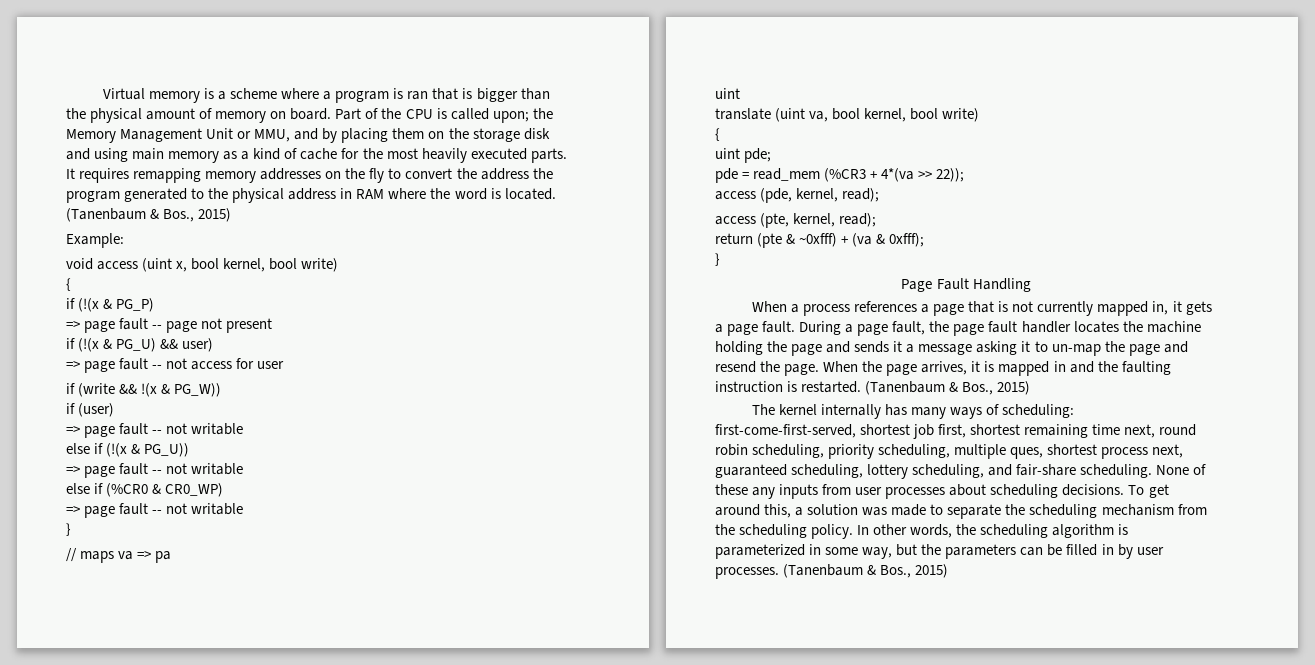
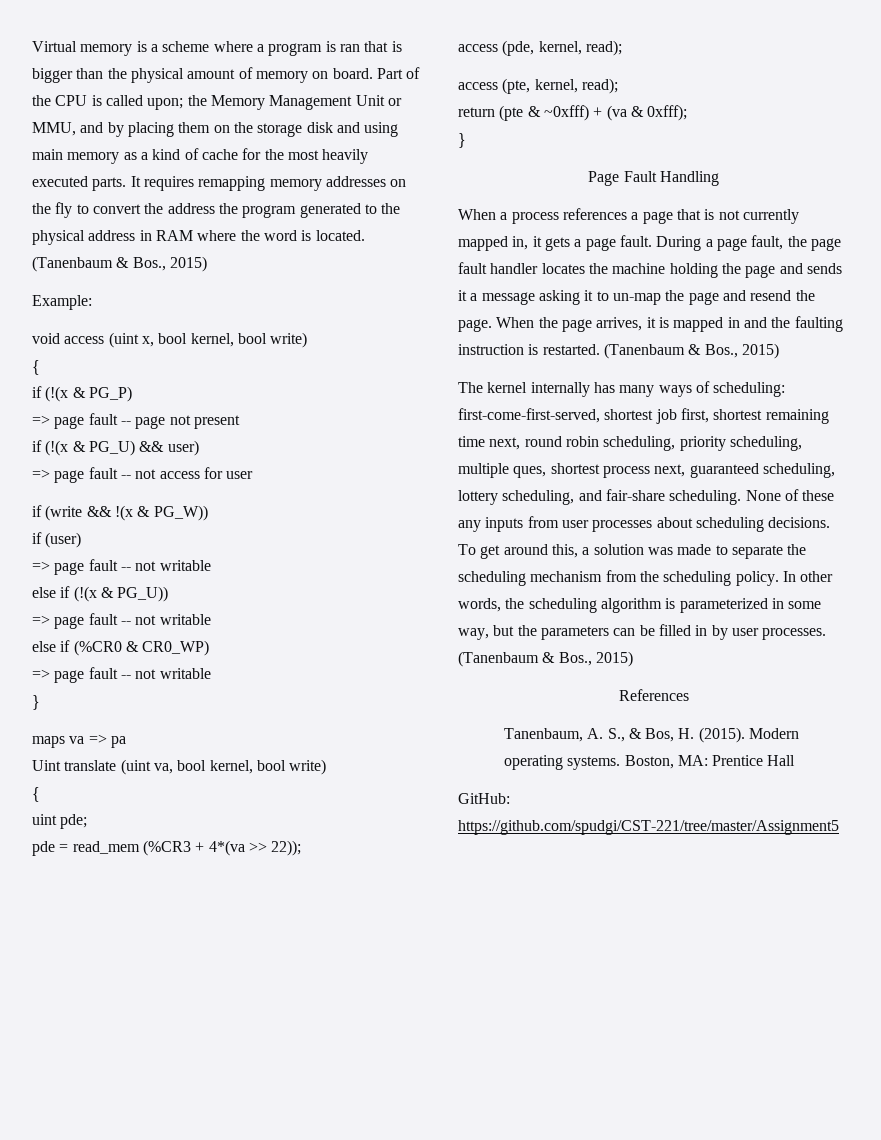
- // maps va => pa
- uint
- translate (uint va, bool kernel, bool write)
+ maps va => pa
+ Uint translate (uint va, bool kernel, bool write)
+ References
+ Tanenbaum, A. S., & Bos, H. (2015). Modern operating systems. Boston, MA: Prentice Hall
+ GitHub: https://github.com/spudgi/CST-221/tree/master/Assignment5

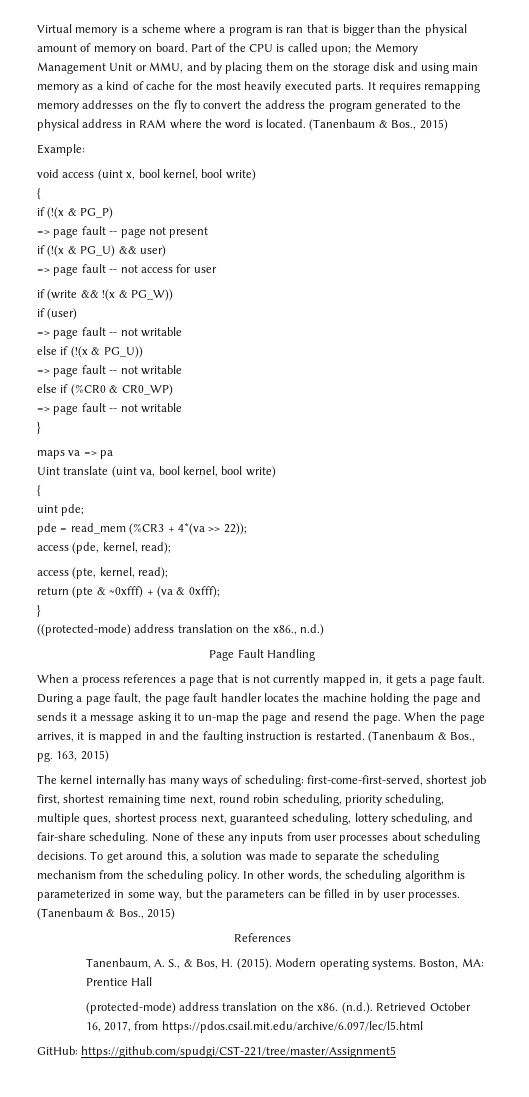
+ ((protected-mode) address translation on the x86., n.d.)
- When the page arrives, it is mapped in and the faulting instruction is restarted. (Tanenbaum & Bos., 2015)
+ When the page arrives, it is mapped in and the faulting instruction is restarted. (Tanenbaum & Bos., pg. 163, 2015)
+ (protected-mode) address translation on the x86. (n.d.). Retrieved October 16, 2017, from https://pdos.csail.mit.edu/archive/6.097/lec/l5.html

